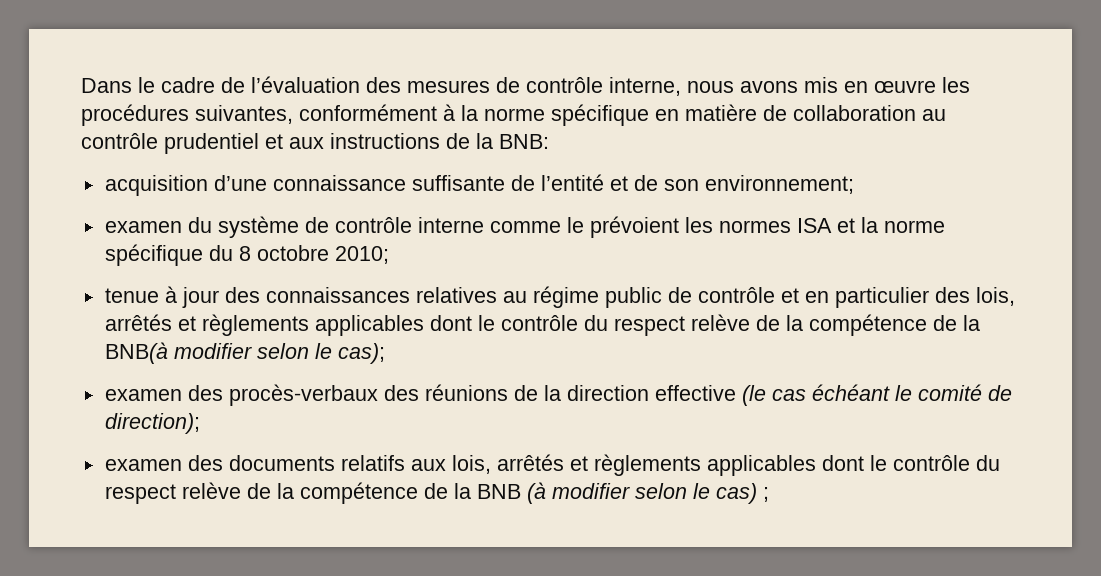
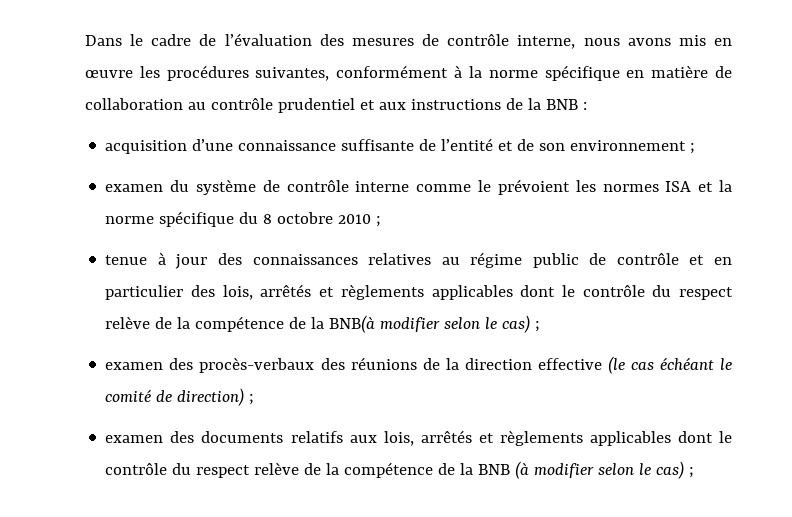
- Dans le cadre de l’évaluation des mesures de contrôle interne, nous avons mis en œuvre les procédures suivantes, conformément à la norme spécifique en matière de collaboration au contrôle prudentiel et aux instructions de la BNB:
+ Dans le cadre de l’évaluation des mesures de contrôle interne, nous avons mis en œuvre les procédures suivantes, conformément à la norme spécifique en matière de collaboration au contrôle prudentiel et aux instructions de la BNB :
- acquisition d’une connaissance suffisante de l’entité et de son environnement;
+ acquisition d’une connaissance suffisante de l’entité et de son environnement ;
- examen du système de contrôle interne comme le prévoient les normes ISA et la norme spécifique du 8 octobre 2010;
+ examen du système de contrôle interne comme le prévoient les normes ISA et la norme spécifique du 8 octobre 2010 ;
- tenue à jour des connaissances relatives au régime public de contrôle et en particulier des lois, arrêtés et règlements applicables dont le contrôle du respect relève de la compétence de la BNB(à modifier selon le cas);
+ tenue à jour des connaissances relatives au régime public de contrôle et en particulier des lois, arrêtés et règlements applicables dont le contrôle du respect relève de la compétence de la BNB(à modifier selon le cas) ;
- examen des procès-verbaux des réunions de la direction effective (le cas échéant le comité de direction);
+ examen des procès-verbaux des réunions de la direction effective (le cas échéant le comité de direction) ;

